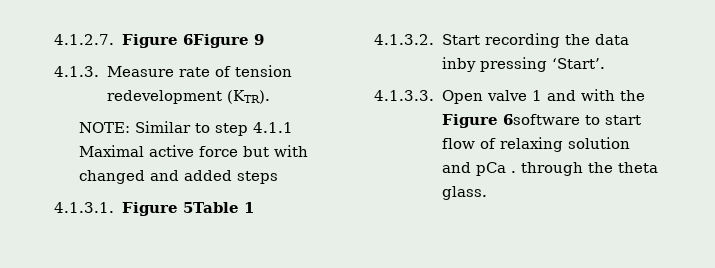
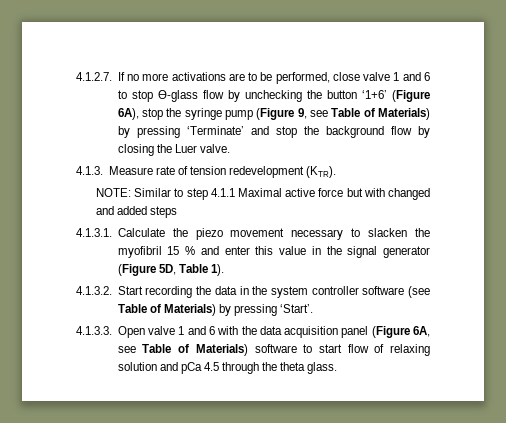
- 4.1.2.7. Figure 6Figure 9
+ 4.1.2.7. If no more activations are to be performed, close valve 1 and 6 to stop Ɵ-glass flow by unchecking the button ‘1+6’ (Figure 6A), stop the syringe pump (Figure 9, see Table of Materials) by pressing ‘Terminate’ and stop the background flow by closing the Luer valve.
- 4.1.3.1. Figure 5Table 1
+ 4.1.3.1. Calculate the piezo movement necessary to slacken the myofibril 15 % and enter this value in the signal generator (Figure 5D, Table 1).
- 4.1.3.2. Start recording the data inby pressing ‘Start’.
+ 4.1.3.2. Start recording the data in the system controller software (see Table of Materials) by pressing ‘Start’.
- 4.1.3.3. Open valve 1 and with the Figure 6software to start flow of relaxing solution and pCa . through the theta glass.
+ 4.1.3.3. Open valve 1 and 6 with the data acquisition panel (Figure 6A, see Table of Materials) software to start flow of relaxing solution and pCa 4.5 through the theta glass.

